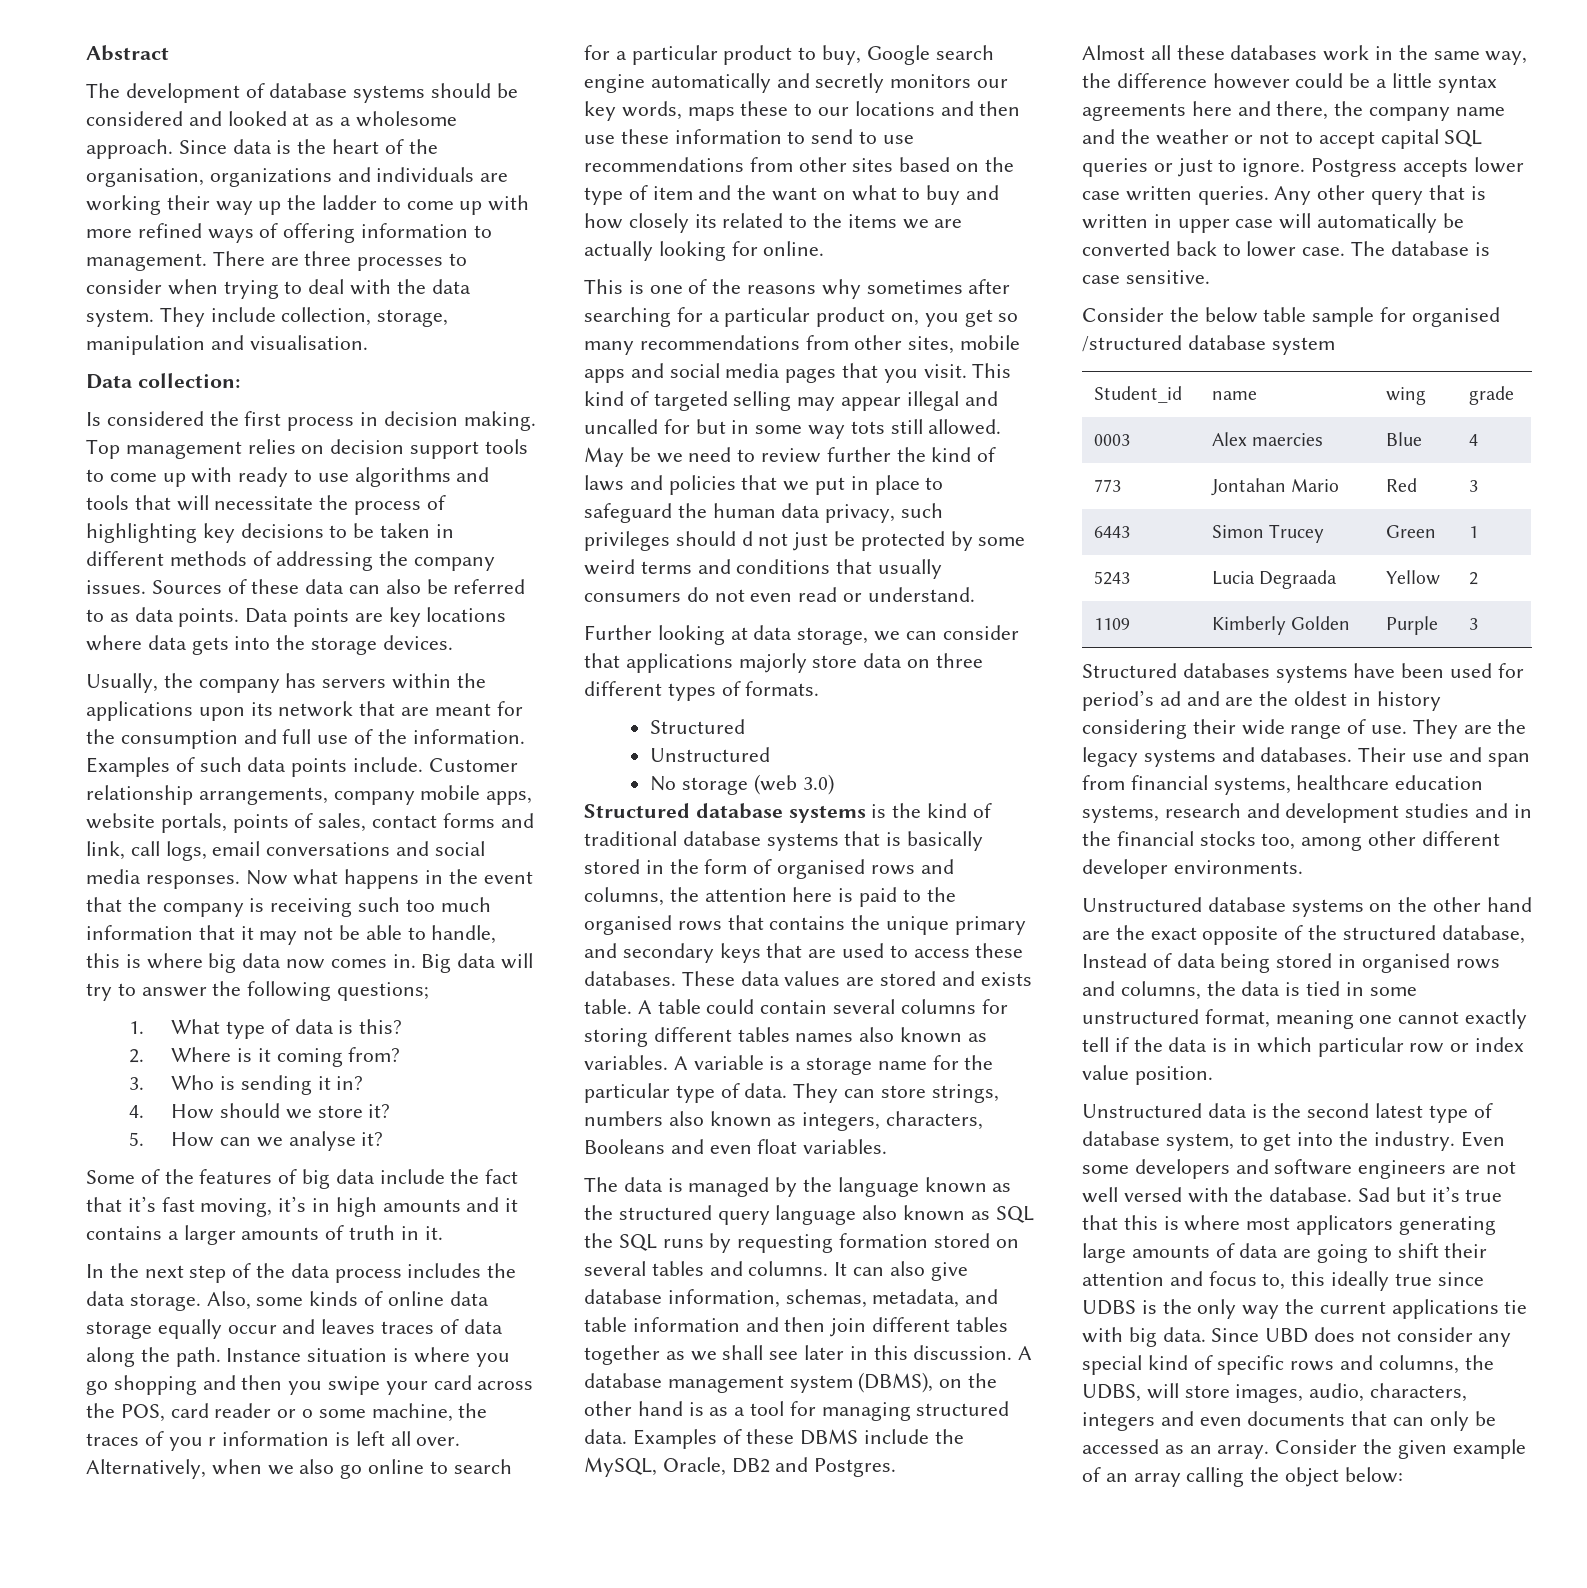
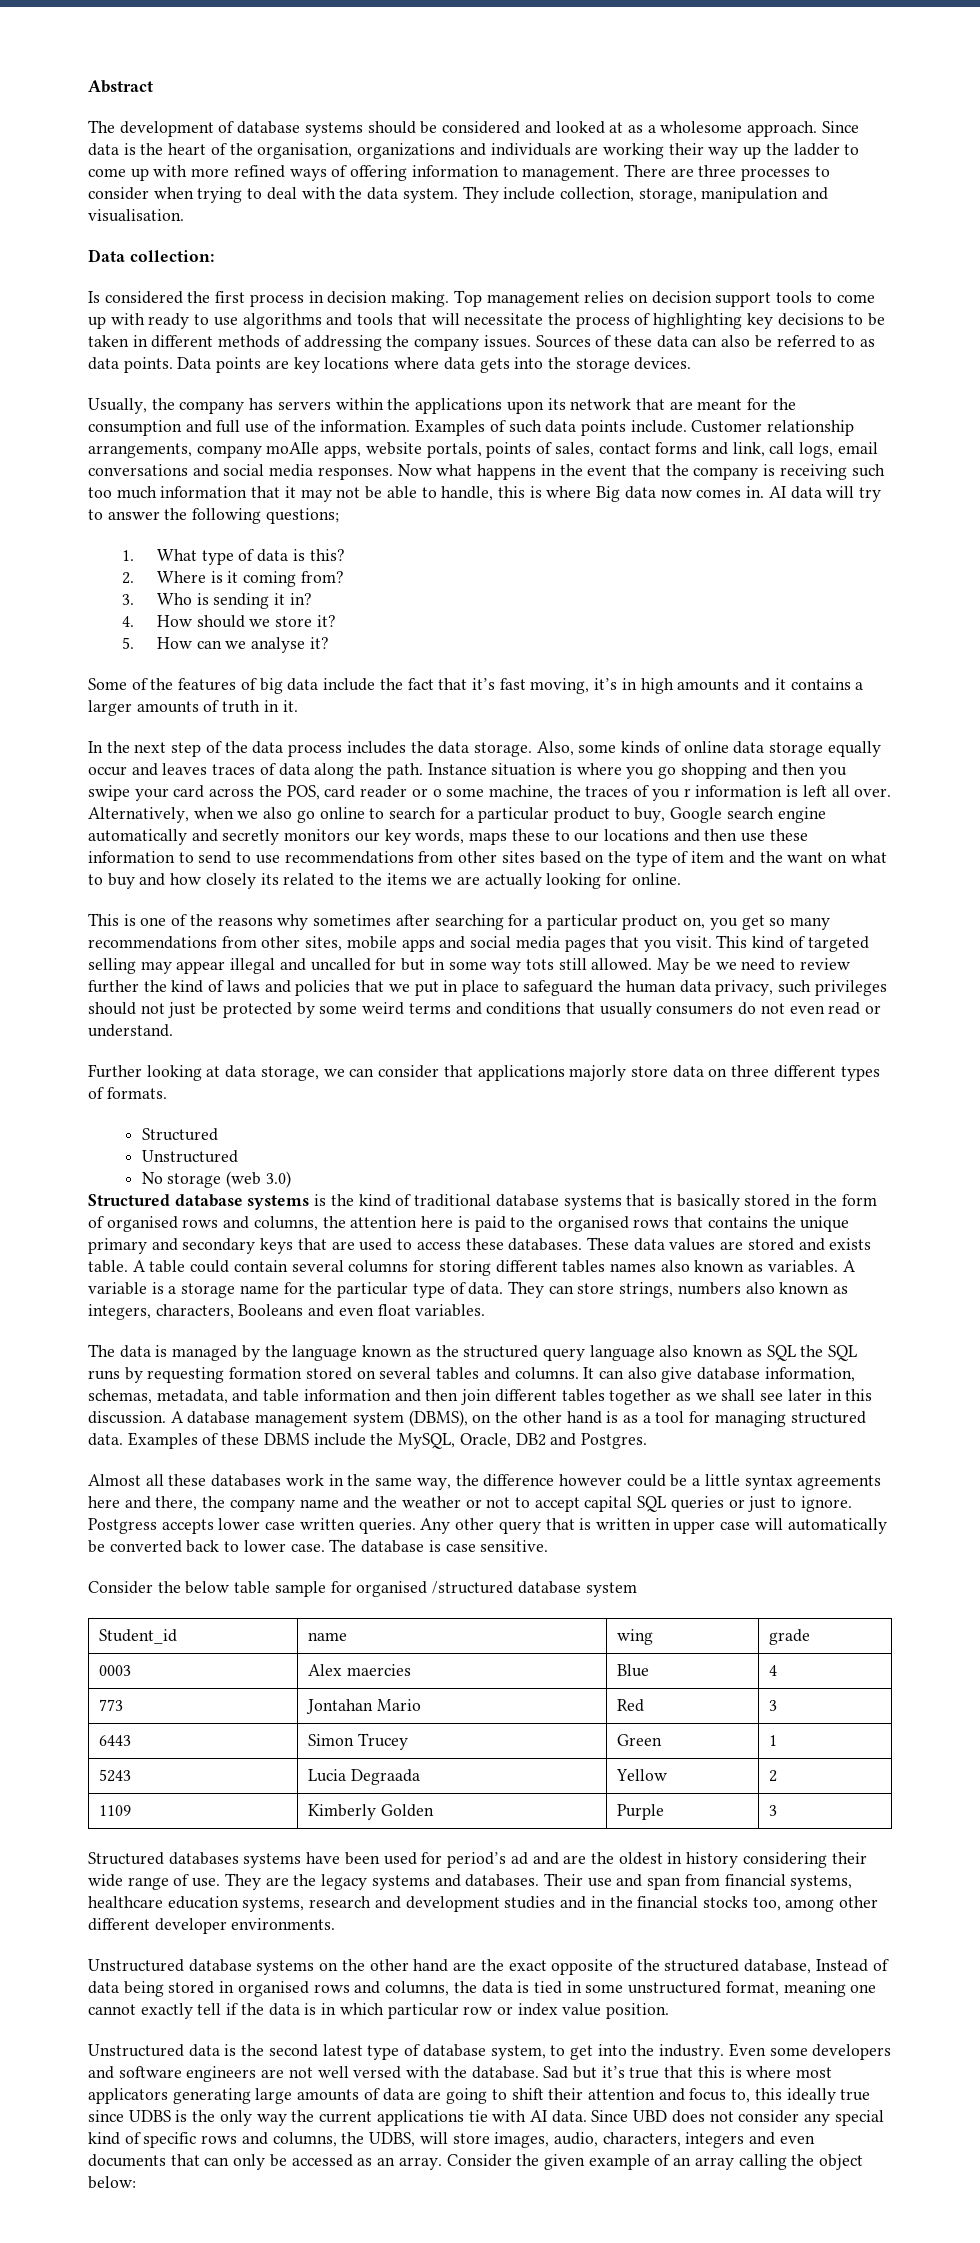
- Customer relationship arrangements, company mobile apps, website portals, points of sales, contact forms and link, call logs, email conversations and social media responses.
+ Customer relationship arrangements, company moAIle apps, website portals, points of sales, contact forms and link, call logs, email conversations and social media responses.
- Now what happens in the event that the company is receiving such too much information that it may not be able to handle, this is where big data now comes in.
+ Now what happens in the event that the company is receiving such too much information that it may not be able to handle, this is where Big data now comes in.
- Big data will try to answer the following questions;
+ AI data will try to answer the following questions;
- May be we need to review further the kind of laws and policies that we put in place to safeguard the human data privacy, such privileges should d not just be protected by some weird terms and conditions that usually consumers do not even read or understand.
+ May be we need to review further the kind of laws and policies that we put in place to safeguard the human data privacy, such privileges should not just be protected by some weird terms and conditions that usually consumers do not even read or understand.
- Sad but it’s true that this is where most applicators generating large amounts of data are going to shift their attention and focus to, this ideally true since UDBS is the only way the current applications tie with big data.
+ Sad but it’s true that this is where most applicators generating large amounts of data are going to shift their attention and focus to, this ideally true since UDBS is the only way the current applications tie with AI data.

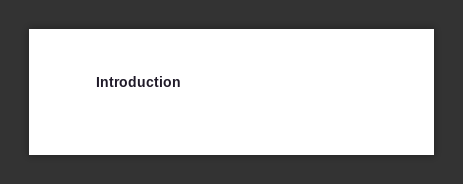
- Abstract
- The development of database systems should be considered and looked at as a wholesome approach. Since data is the heart of the organisation, organizations and individuals are working their way up the ladder to come up with more refined ways of offering information to management. There are three processes to consider when trying to deal with the data system. They include collection, storage, manipulation and visualisation.
- Data collection:
- Is considered the first process in decision making. Top management relies on decision support tools to come up with ready to use algorithms and tools that will necessitate the process of highlighting key decisions to be taken in different methods of addressing the company issues. Sources of these data can also be referred to as data points. Data points are key locations where data gets into the storage devices.
- Usually, the company has servers within the applications upon its network that are meant for the consumption and full use of the information. Examples of such data points include. Customer relationship arrangements, company moAIle apps, website portals, points of sales, contact forms and link, call logs, email conversations and social media responses. Now what happens in the event that the company is receiving such too much information that it may not be able to handle, this is where Big data now comes in. AI data will try to answer the following questions;
- 1. What type of data is this?
- 2. Where is it coming from?
- 3. Who is sending it in?
- 4. How should we store it?
- 5. How can we analyse it?
- Some of the features of big data include the fact that it’s fast moving, it’s in high amounts and it contains a larger amounts of truth in it.
- In the next step of the data process includes the data storage. Also, some kinds of online data storage equally occur and leaves traces of data along the path. Instance situation is where you go shopping and then you swipe your card across the POS, card reader or o some machine, the traces of you r information is left all over. Alternatively, when we also go online to search for a particular product to buy, Google search engine automatically and secretly monitors our key words, maps these to our locations and then use these information to send to use recommendations from other sites based on the type of item and the want on what to buy and how closely its related to the items we are actually looking for online.
- This is one of the reasons why sometimes after searching for a particular product on, you get so many recommendations from other sites, mobile apps and social media pages that you visit. This kind of targeted selling may appear illegal and uncalled for but in some way tots still allowed. May be we need to review further the kind of laws and policies that we put in place to safeguard the human data privacy, such privileges should not just be protected by some weird terms and conditions that usually consumers do not even read or understand.
- Further looking at data storage, we can consider that applications majorly store data on three different types of formats.
- Structured
- Unstructured
- No storage (web 3.0)
- Structured database systems is the kind of traditional database systems that is basically stored in the form of organised rows and columns, the attention here is paid to the organised rows that contains the unique primary and secondary keys that are used to access these databases. These data values are stored and exists table. A table could contain several columns for storing different tables names also known as variables. A variable is a storage name for the particular type of data. They can store strings, numbers also known as integers, characters, Booleans and even float variables.
- The data is managed by the language known as the structured query language also known as SQL the SQL runs by requesting formation stored on several tables and columns. It can also give database information, schemas, metadata, and table information and then join different tables together as we shall see later in this discussion. A database management system (DBMS), on the other hand is as a tool for managing structured data. Examples of these DBMS include the MySQL, Oracle, DB2 and Postgres.
- Almost all these databases work in the same way, the difference however could be a little syntax agreements here and there, the company name and the weather or not to accept capital SQL queries or just to ignore. Postgress accepts lower case written queries. Any other query that is written in upper case will automatically be converted back to lower case. The database is case sensitive.
- Consider the below table sample for organised /structured database system
- Student_id | name | wing | grade
- 0003 | Alex maercies | Blue | 4
- 773 | Jontahan Mario | Red | 3
- 6443 | Simon Trucey | Green | 1
- 5243 | Lucia Degraada | Yellow | 2
- 1109 | Kimberly Golden | Purple | 3
- Structured databases systems have been used for period’s ad and are the oldest in history considering their wide range of use. They are the legacy systems and databases. Their use and span from financial systems, healthcare education systems, research and development studies and in the financial stocks too, among other different developer environments.
- Unstructured database systems on the other hand are the exact opposite of the structured database, Instead of data being stored in organised rows and columns, the data is tied in some unstructured format, meaning one cannot exactly tell if the data is in which particular row or index value position.
- Unstructured data is the second latest type of database system, to get into the industry. Even some developers and software engineers are not well versed with the database. Sad but it’s true that this is where most applicators generating large amounts of data are going to shift their attention and focus to, this ideally true since UDBS is the only way the current applications tie with AI data. Since UBD does not consider any special kind of specific rows and columns, the UDBS, will store images, audio, characters, integers and even documents that can only be accessed as an array. Consider the given example of an array calling the object below:
+ Introduction

